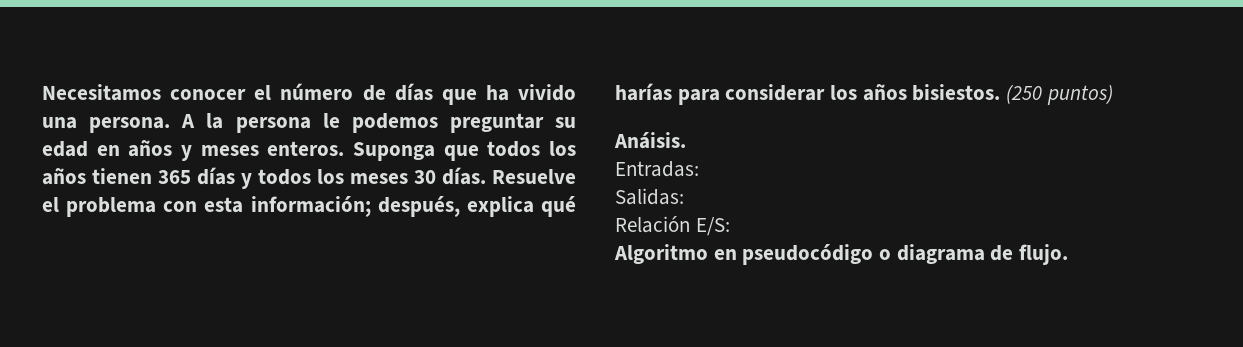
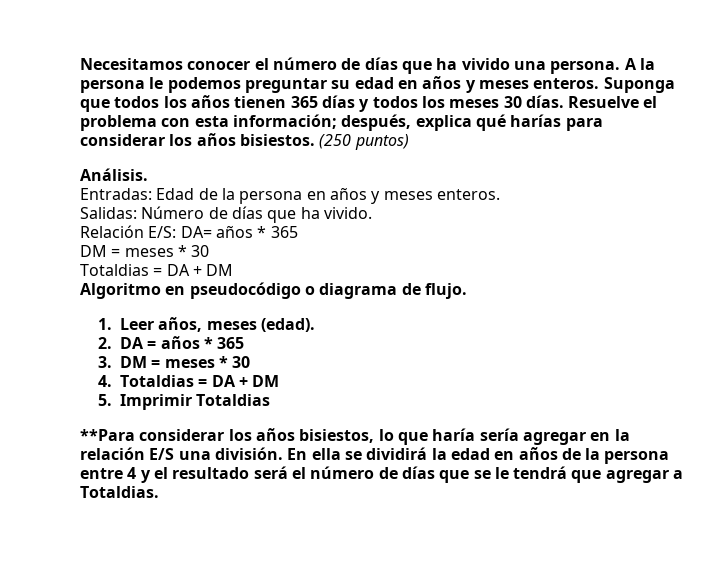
- Anáisis.
+ Análisis.
- Entradas:
- Salidas:
- Relación E/S:
+ Entradas: Edad de la persona en años y meses enteros.
+ Salidas: Número de días que ha vivido.
+ Relación E/S: DA= años * 365
+ DM = meses * 30
+ Totaldias = DA + DM
+ 1. Leer años, meses (edad).
+ 2. DA = años * 365
+ 3. DM = meses * 30
+ 4. Totaldias = DA + DM
+ 5. Imprimir Totaldias
+ **Para considerar los años bisiestos, lo que haría sería agregar en la relación E/S una división. En ella se dividirá la edad en años de la persona entre 4 y el resultado será el número de días que se le tendrá que agregar a Totaldias.

